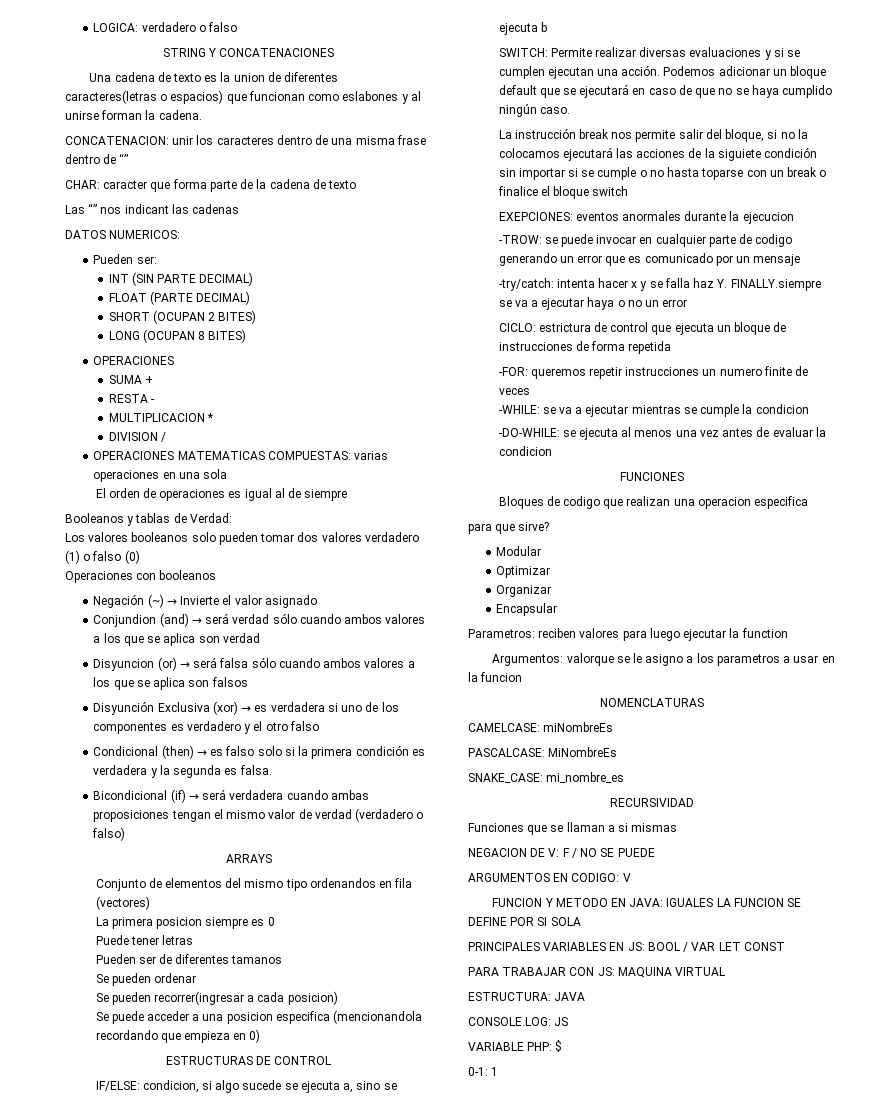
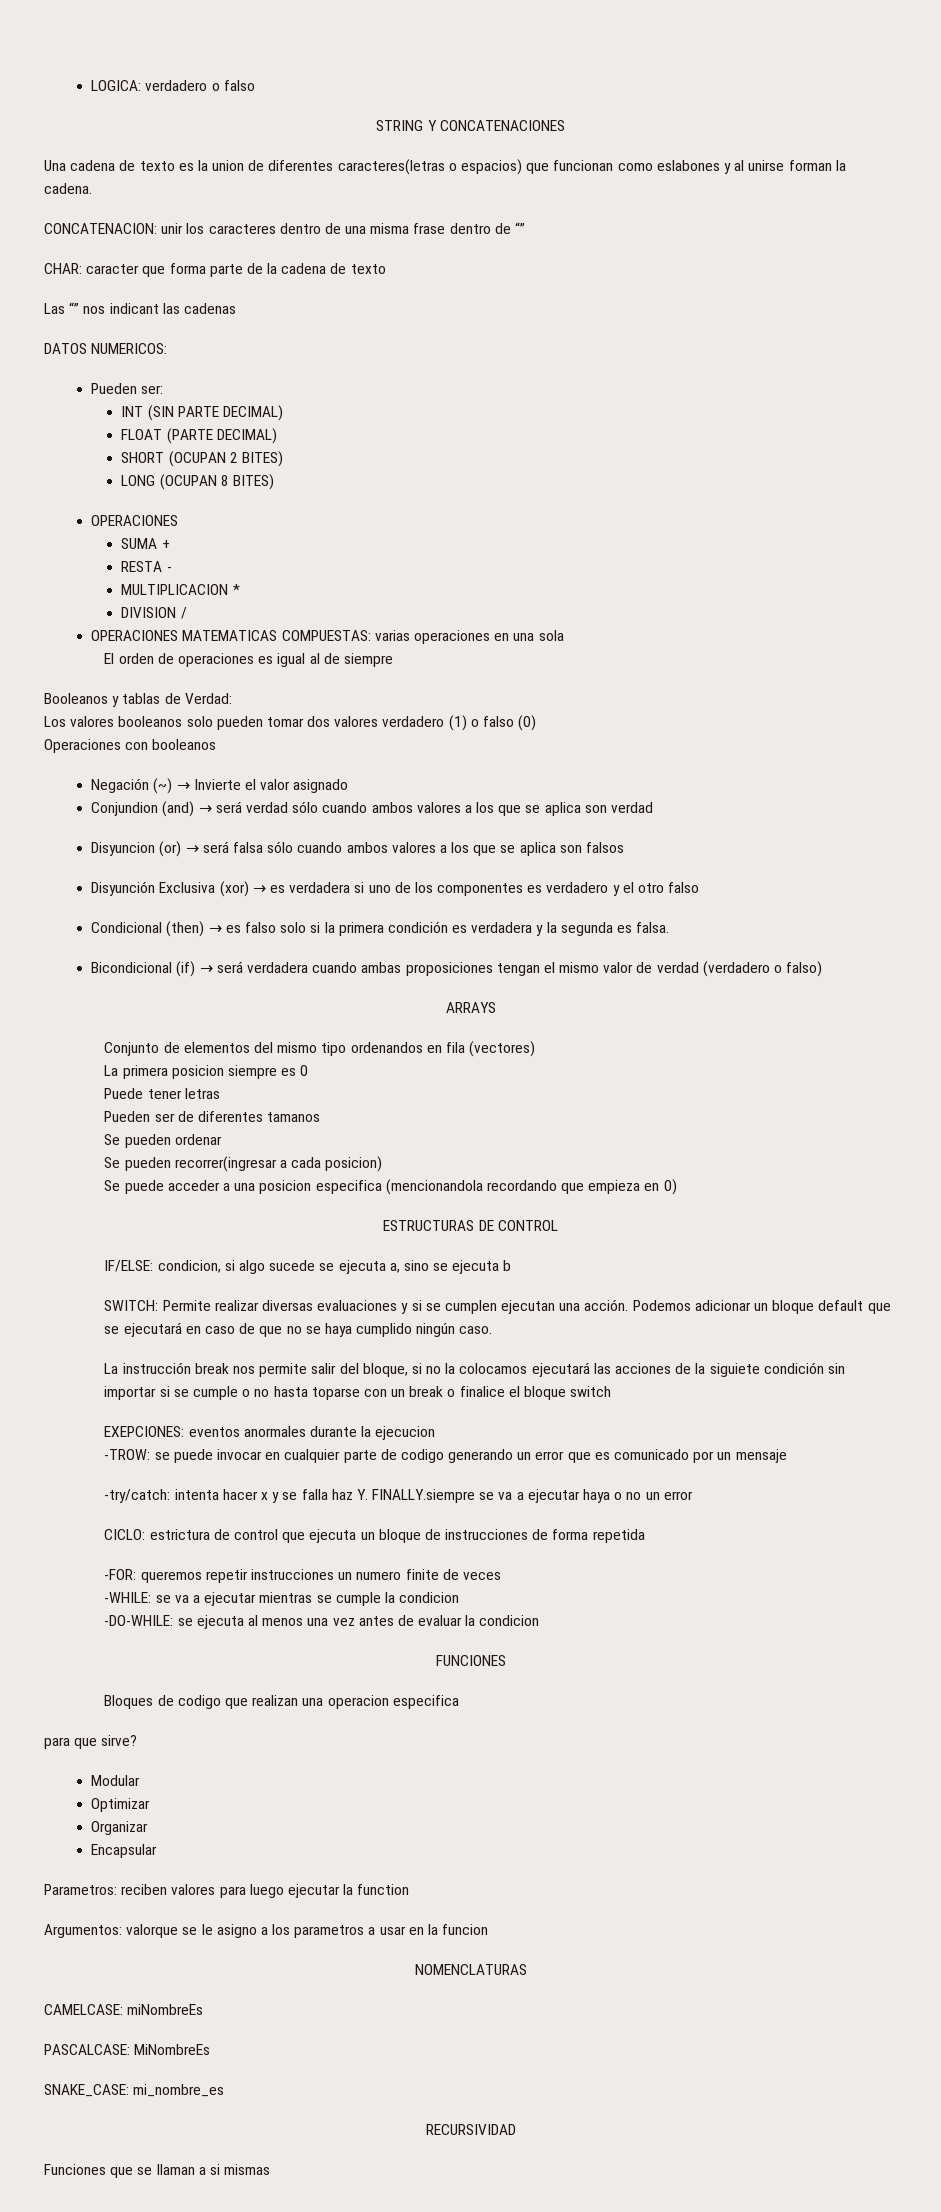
- NEGACION DE V: F / NO SE PUEDE
- ARGUMENTOS EN CODIGO: V
- FUNCION Y METODO EN JAVA: IGUALES LA FUNCION SE DEFINE POR SI SOLA
- PRINCIPALES VARIABLES EN JS: BOOL / VAR LET CONST
- PARA TRABAJAR CON JS: MAQUINA VIRTUAL
- ESTRUCTURA: JAVA
- CONSOLE.LOG: JS
- VARIABLE PHP: $
- 0-1: 1

